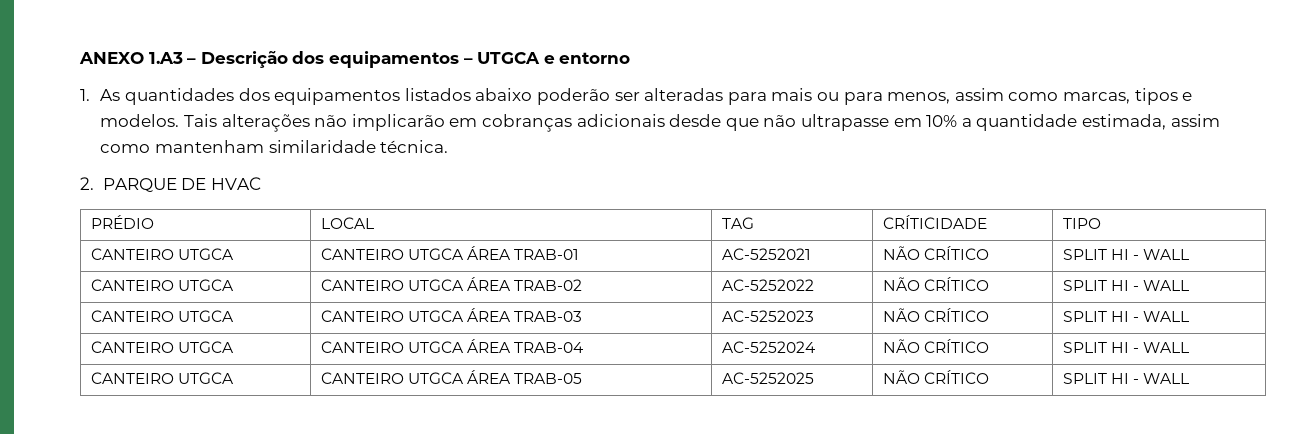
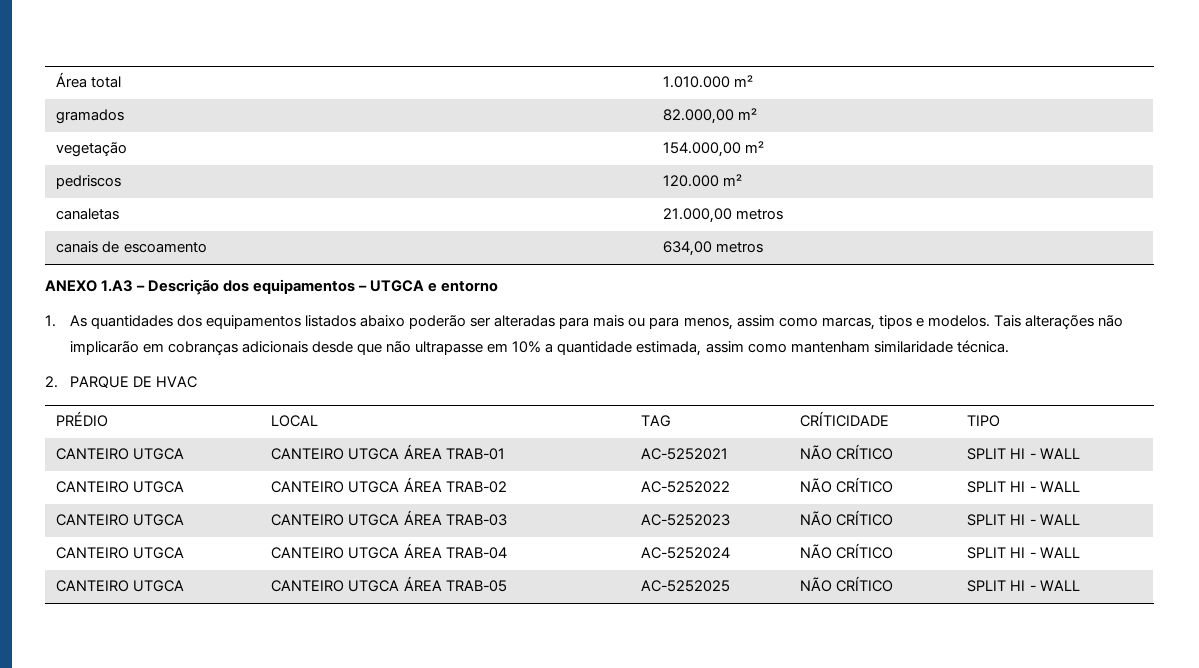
+ Área total | 1.010.000 m²
+ gramados | 82.000,00 m²
+ vegetação | 154.000,00 m²
+ pedriscos | 120.000 m²
+ canaletas | 21.000,00 metros
+ canais de escoamento | 634,00 metros

